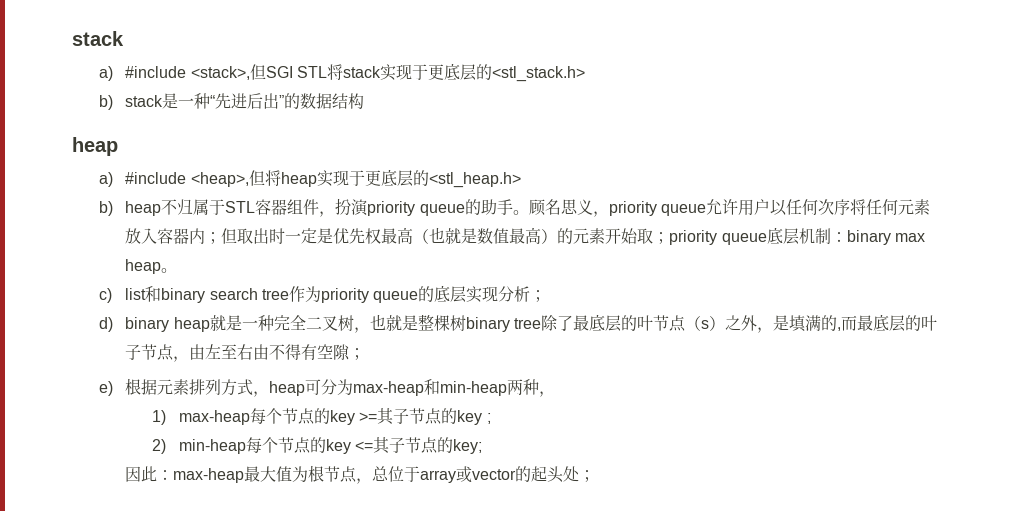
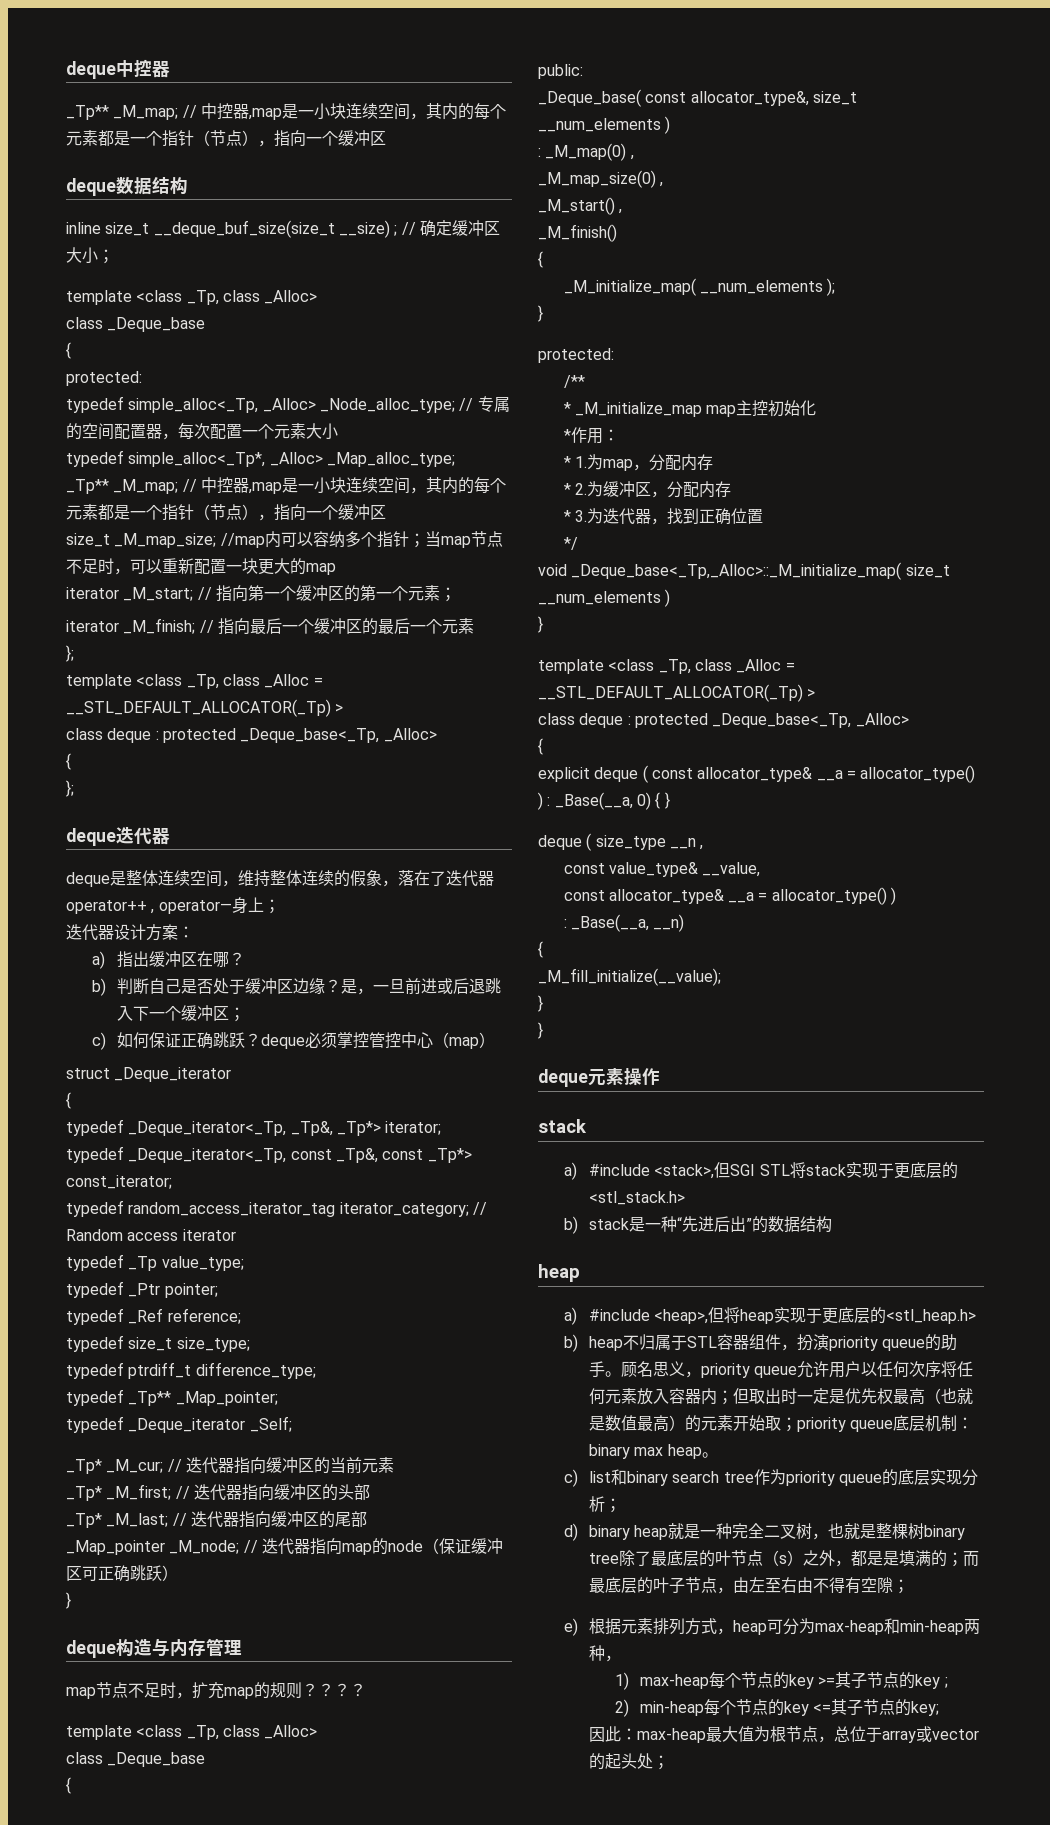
+ deque中控器
+ _Tp** _M_map; // 中控器,map是一小块连续空间，其内的每个元素都是一个指针（节点），指向一个缓冲区
+ deque数据结构
+ inline size_t __deque_buf_size(size_t __size) ; // 确定缓冲区大小；
+ template <class _Tp, class _Alloc>
+ class _Deque_base
+ {
+ protected:
+ typedef simple_alloc<_Tp, _Alloc> _Node_alloc_type; // 专属的空间配置器，每次配置一个元素大小
+ typedef simple_alloc<_Tp*, _Alloc> _Map_alloc_type;
+ _Tp** _M_map; // 中控器,map是一小块连续空间，其内的每个元素都是一个指针（节点），指向一个缓冲区
+ size_t _M_map_size; //map内可以容纳多个指针；当map节点不足时，可以重新配置一块更大的map
+ iterator _M_start; // 指向第一个缓冲区的第一个元素；
+ iterator _M_finish; // 指向最后一个缓冲区的最后一个元素
+ };
+ template <class _Tp, class _Alloc = __STL_DEFAULT_ALLOCATOR(_Tp) >
+ class deque : protected _Deque_base<_Tp, _Alloc>
+ {
+ };
+ deque迭代器
+ deque是整体连续空间，维持整体连续的假象，落在了迭代器operator++ , operator—身上；
+ 迭代器设计方案：
+ a)指出缓冲区在哪？
+ b)判断自己是否处于缓冲区边缘？是，一旦前进或后退跳入下一个缓冲区；
+ c)如何保证正确跳跃？deque必须掌控管控中心（map）
+ struct _Deque_iterator
+ {
+ typedef _Deque_iterator<_Tp, _Tp&, _Tp*> iterator;
+ typedef _Deque_iterator<_Tp, const _Tp&, const _Tp*> const_iterator;
+ typedef random_access_iterator_tag iterator_category; // Random access iterator
+ typedef _Tp value_type;
+ typedef _Ptr pointer;
+ typedef _Ref reference;
+ typedef size_t size_type;
+ typedef ptrdiff_t difference_type;
+ typedef _Tp** _Map_pointer;
+ typedef _Deque_iterator _Self;
+ _Tp* _M_cur; // 迭代器指向缓冲区的当前元素
+ _Tp* _M_first; // 迭代器指向缓冲区的头部
+ _Tp* _M_last; // 迭代器指向缓冲区的尾部
+ _Map_pointer _M_node; // 迭代器指向map的node（保证缓冲区可正确跳跃）
+ }
+ deque构造与内存管理
+ map节点不足时，扩充map的规则？？？？
+ template <class _Tp, class _Alloc>
+ class _Deque_base
+ {
+ public:
+ _Deque_base( const allocator_type&, size_t __num_elements )
+ : _M_map(0) ,
+ _M_map_size(0) ,
+ _M_start() ,
+ _M_finish()
+ {
+ _M_initialize_map( __num_elements );
+ }
+ protected:
+ /**
+ * _M_initialize_map map主控初始化
+ *作用：
+ * 1.为map，分配内存
+ * 2.为缓冲区，分配内存
+ * 3.为迭代器，找到正确位置
+ */
+ void _Deque_base<_Tp,_Alloc>::_M_initialize_map( size_t __num_elements )
+ }
+ template <class _Tp, class _Alloc = __STL_DEFAULT_ALLOCATOR(_Tp) >
+ class deque : protected _Deque_base<_Tp, _Alloc>
+ {
+ explicit deque ( const allocator_type& __a = allocator_type() ) : _Base(__a, 0) { }
+ deque ( size_type __n ,
+ const value_type& __value,
+ const allocator_type& __a = allocator_type() )
+ : _Base(__a, __n)
+ {
+ _M_fill_initialize(__value);
+ }
+ }
+ deque元素操作
- d) binary heap就是一种完全二叉树，也就是整棵树binary tree除了最底层的叶节点（s）之外，是填满的,而最底层的叶子节点，由左至右由不得有空隙；
+ d) binary heap就是一种完全二叉树，也就是整棵树binary tree除了最底层的叶节点（s）之外，都是是填满的；而最底层的叶子节点，由左至右由不得有空隙；

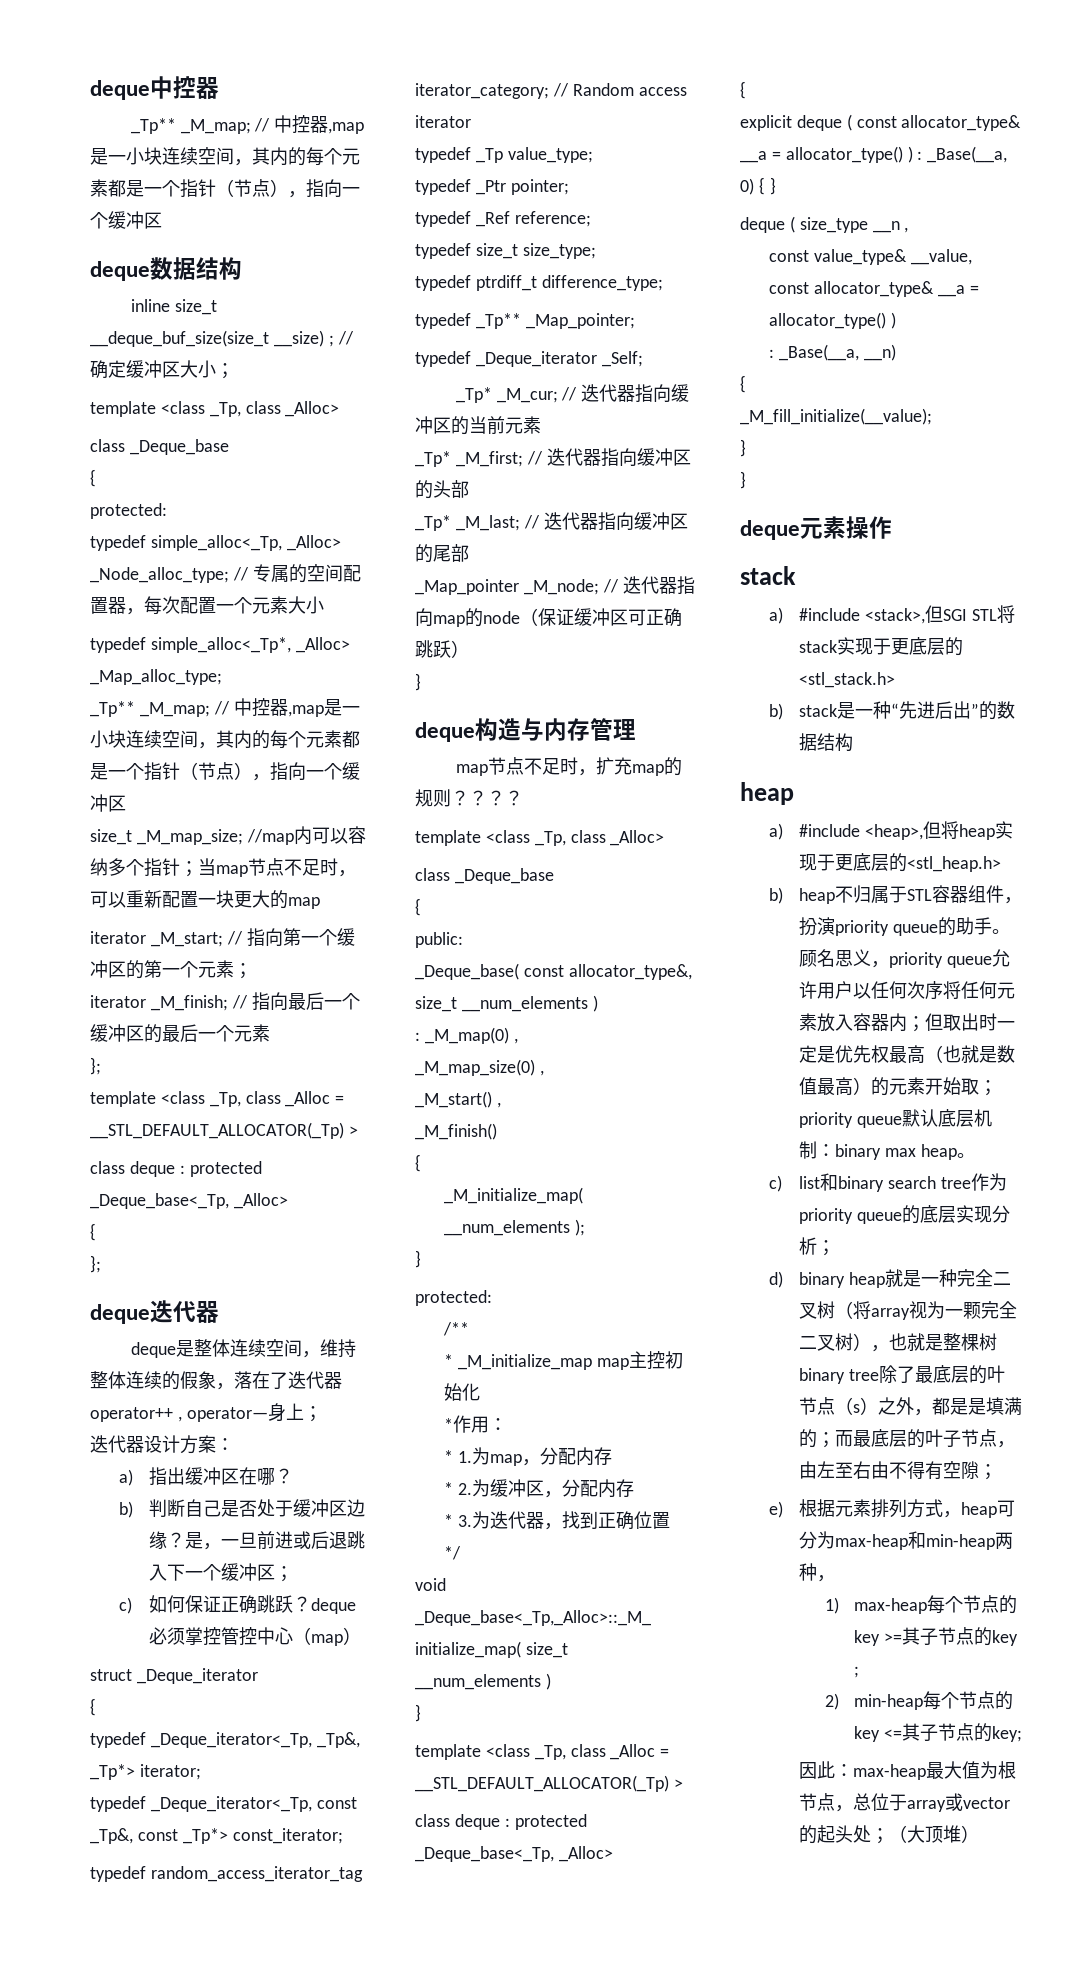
- 顾名思义，priority queue允许用户以任何次序将任何元素放入容器内；但取出时一定是优先权最高（也就是数值最高）的元素开始取；priority queue底层机制：binary max heap。
+ 顾名思义，priority queue允许用户以任何次序将任何元素放入容器内；但取出时一定是优先权最高（也就是数值最高）的元素开始取；priority queue默认底层机制：binary max heap。
- d) binary heap就是一种完全二叉树，也就是整棵树binary tree除了最底层的叶节点（s）之外，都是是填满的；而最底层的叶子节点，由左至右由不得有空隙；
+ d) binary heap就是一种完全二叉树（将array视为一颗完全二叉树），也就是整棵树binary tree除了最底层的叶节点（s）之外，都是是填满的；而最底层的叶子节点，由左至右由不得有空隙；
- 因此：max-heap最大值为根节点，总位于array或vector的起头处；
+ 因此：max-heap最大值为根节点，总位于array或vector的起头处；（大顶堆）

